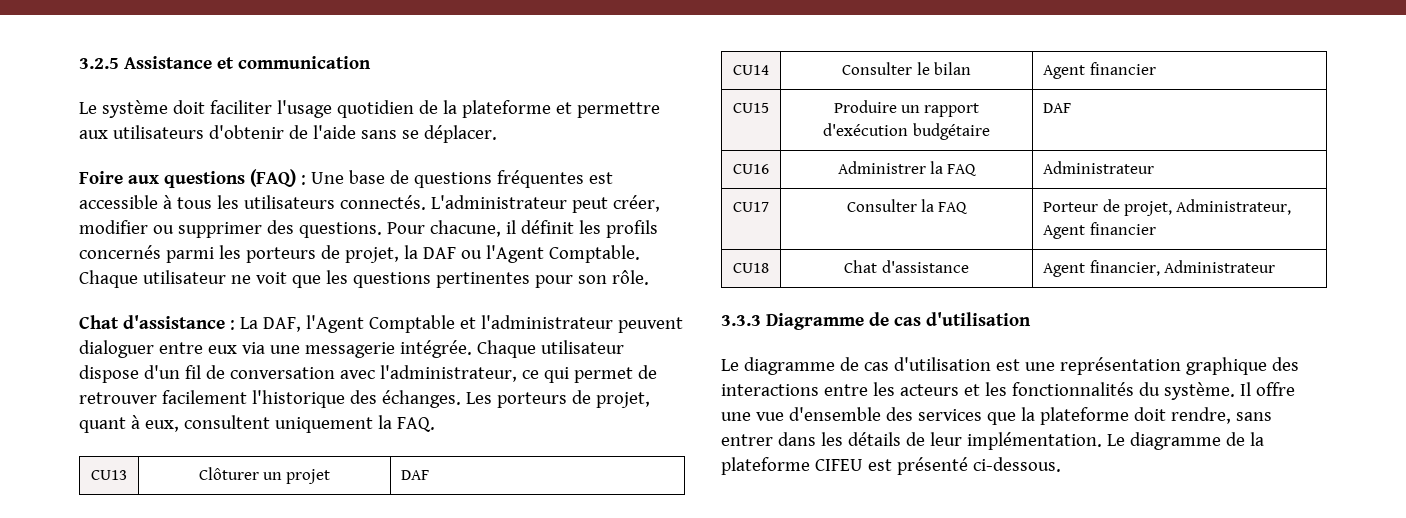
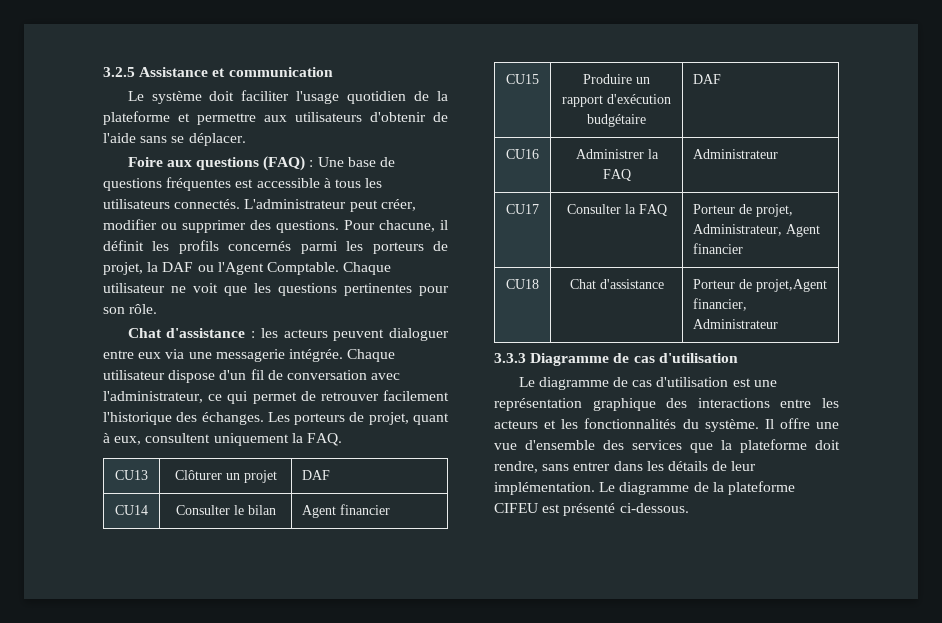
- Chat d'assistance : La DAF, l'Agent Comptable et l'administrateur peuvent dialoguer entre eux via une messagerie intégrée.
+ Chat d'assistance : les acteurs peuvent dialoguer entre eux via une messagerie intégrée.
- CU18 | Chat d'assistance | Agent financier, Administrateur
+ CU18 | Chat d'assistance | Porteur de projet,Agent financier, Administrateur

